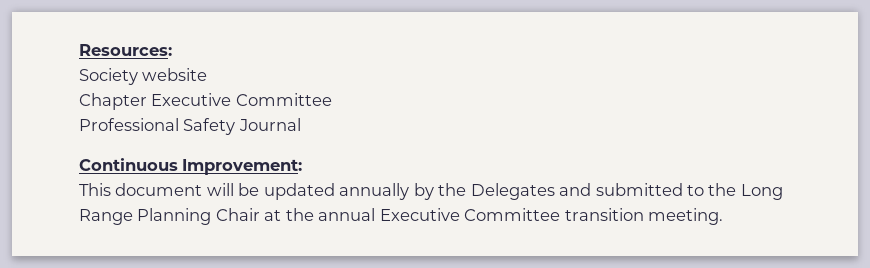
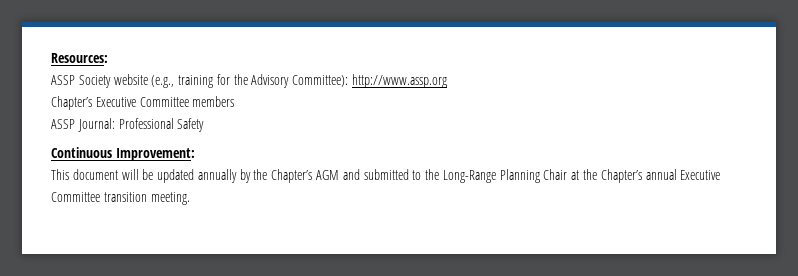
- Society website
- Chapter Executive Committee
- Professional Safety Journal
+ ASSP Society website (e.g., training for the Advisory Committee): http://www.assp.org
+ Chapter’s Executive Committee members
+ ASSP Journal: Professional Safety
- This document will be updated annually by the Delegates and submitted to the Long Range Planning Chair at the annual Executive Committee transition meeting.
+ This document will be updated annually by the Chapter’s AGM and submitted to the Long-Range Planning Chair at the Chapter’s annual Executive Committee transition meeting.

